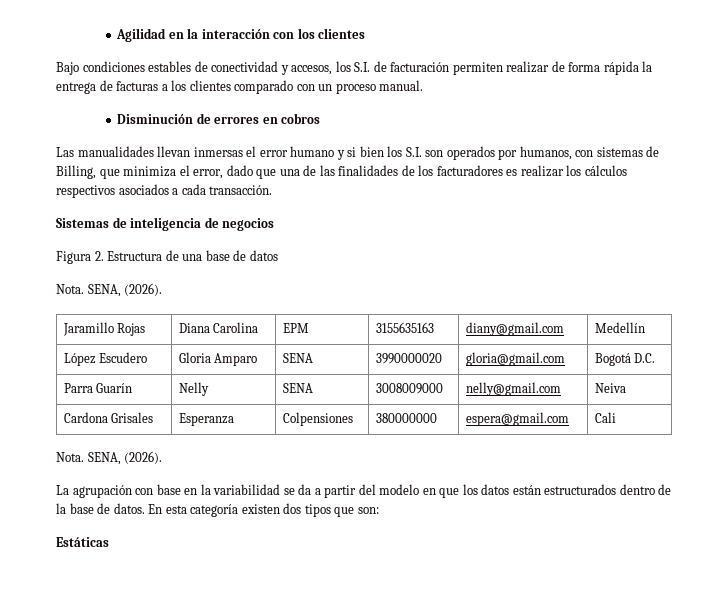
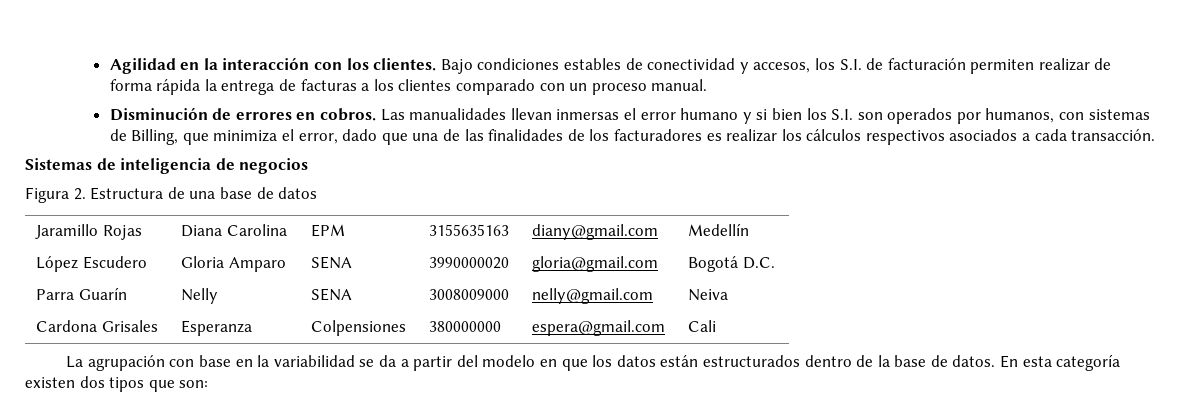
- Agilidad en la interacción con los clientes
- Bajo condiciones estables de conectividad y accesos, los S.I. de facturación permiten realizar de forma rápida la entrega de facturas a los clientes comparado con un proceso manual.
+ Agilidad en la interacción con los clientes. Bajo condiciones estables de conectividad y accesos, los S.I. de facturación permiten realizar de forma rápida la entrega de facturas a los clientes comparado con un proceso manual.
- Disminución de errores en cobros
- Las manualidades llevan inmersas el error humano y si bien los S.I. son operados por humanos, con sistemas de Billing, que minimiza el error, dado que una de las finalidades de los facturadores es realizar los cálculos respectivos asociados a cada transacción.
+ Disminución de errores en cobros. Las manualidades llevan inmersas el error humano y si bien los S.I. son operados por humanos, con sistemas de Billing, que minimiza el error, dado que una de las finalidades de los facturadores es realizar los cálculos respectivos asociados a cada transacción.
  Figura 2. Estructura de una base de datos
- Nota. SENA, (2026).
  Cardona Grisales | Esperanza | Colpensiones | 380000000 | espera@gmail.com | Cali
- Nota. SENA, (2026).
- Estáticas

